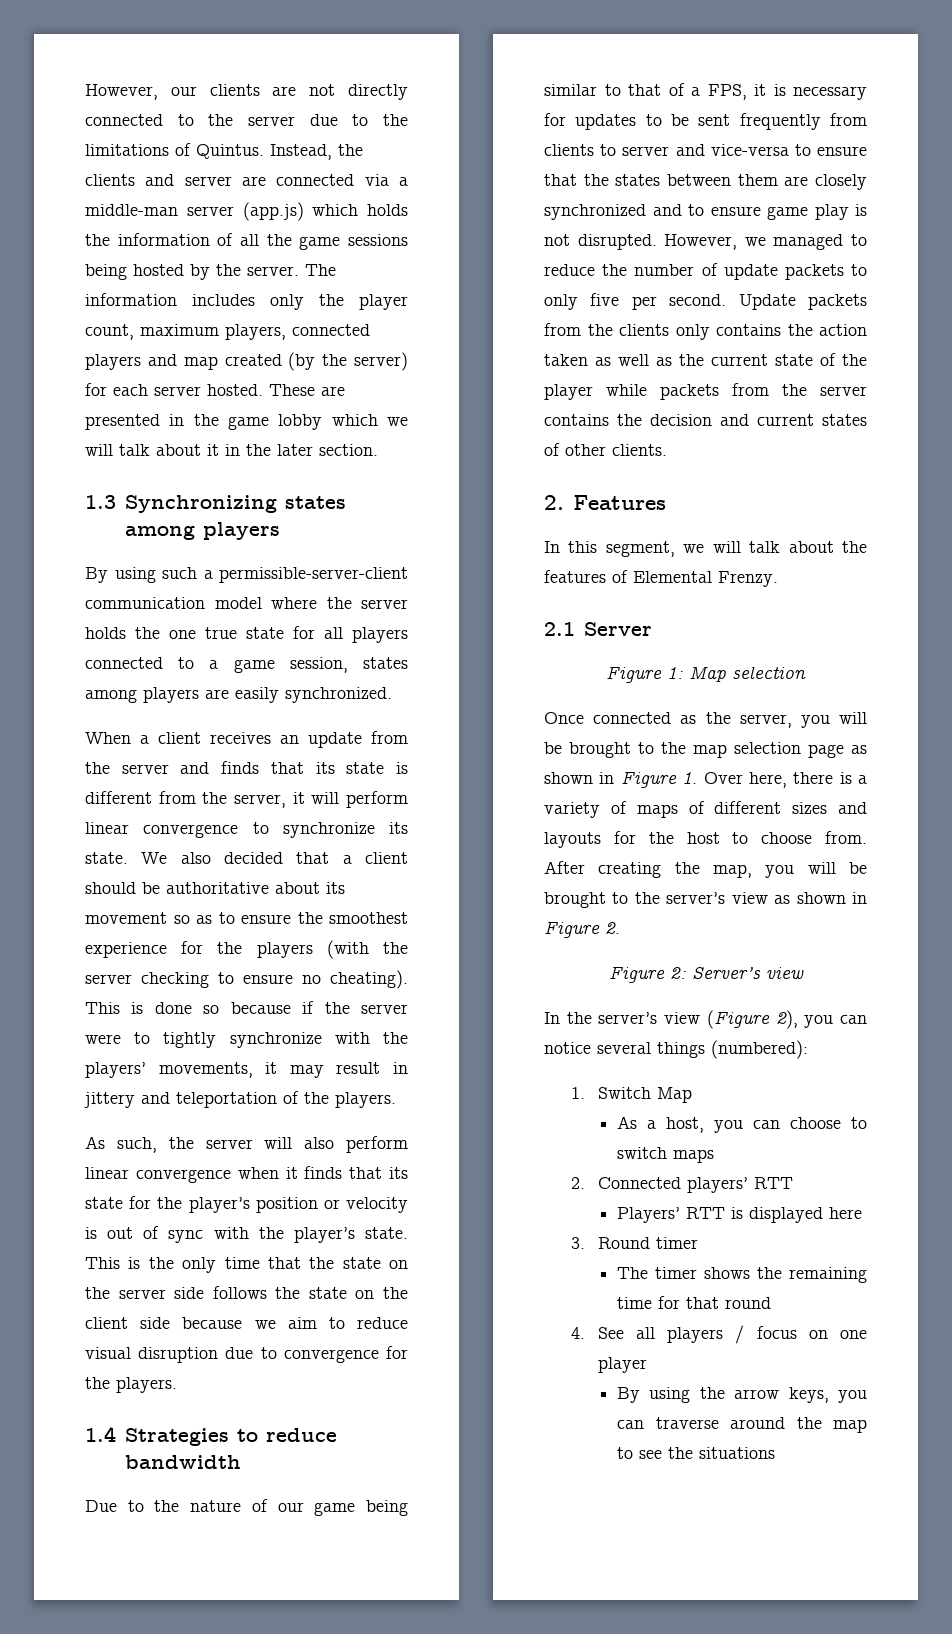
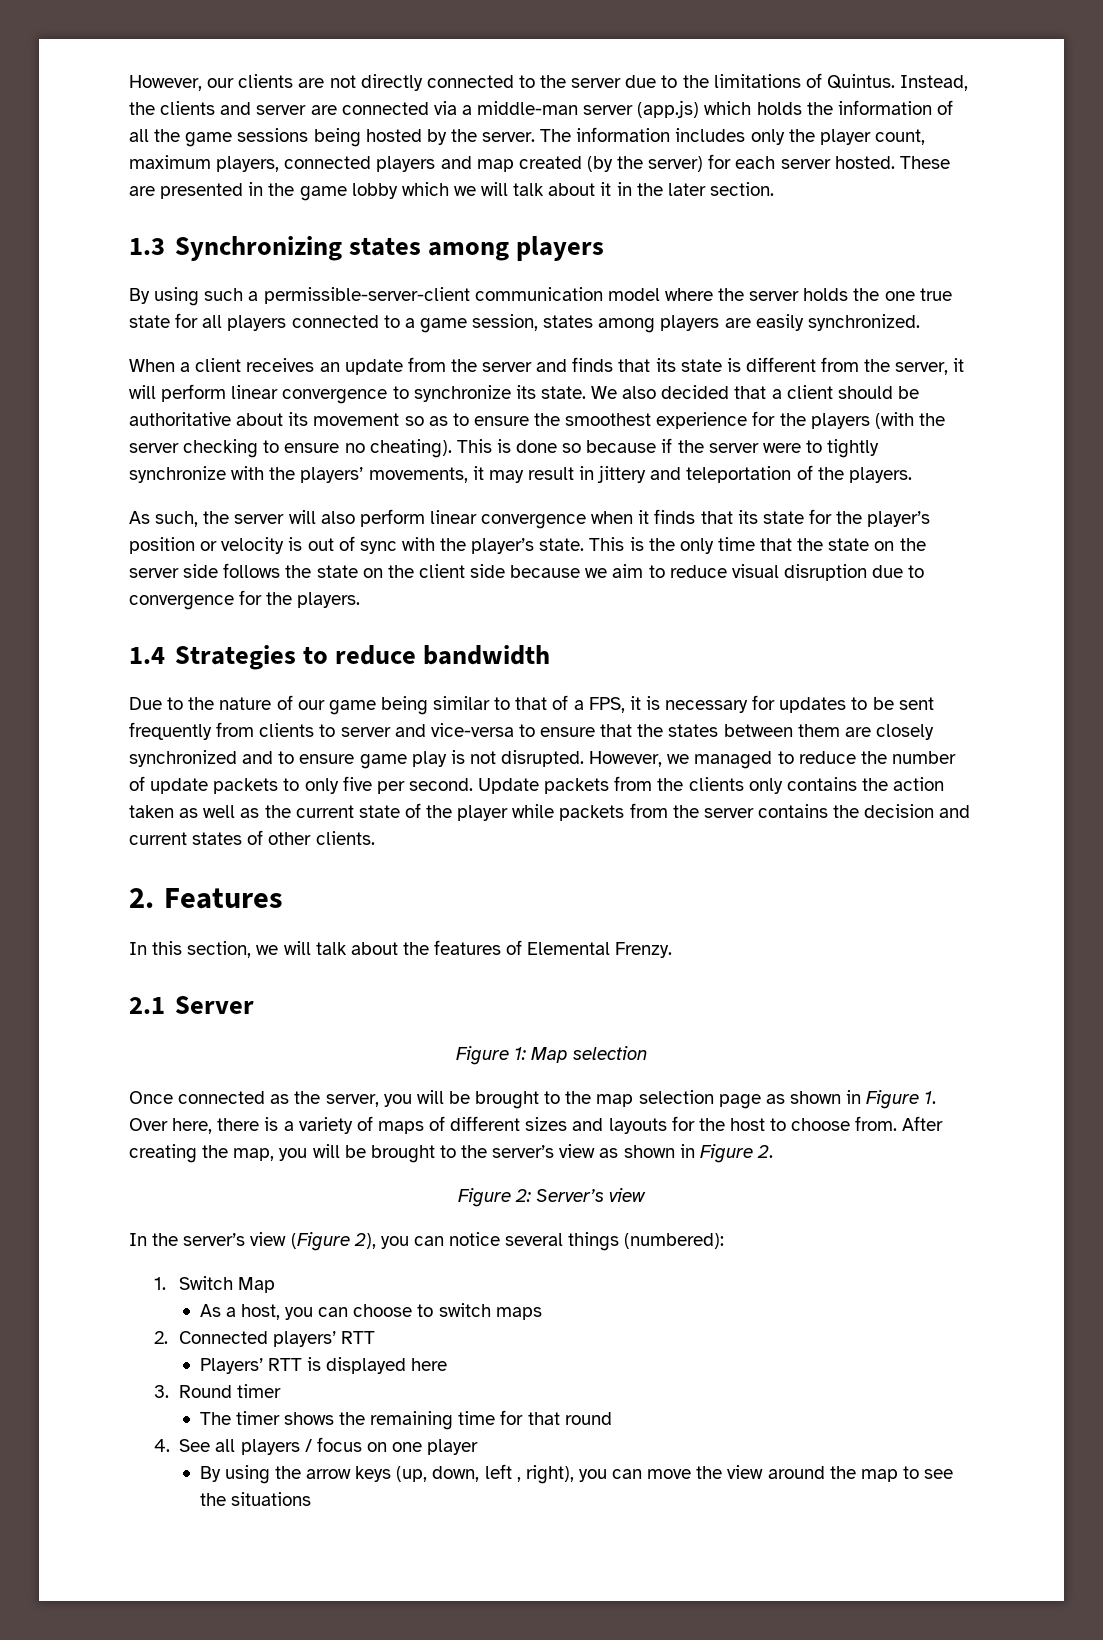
- In this segment, we will talk about the features of Elemental Frenzy.
+ In this section, we will talk about the features of Elemental Frenzy.
- By using the arrow keys, you can traverse around the map to see the situations
+ By using the arrow keys (up, down, left , right), you can move the view around the map to see the situations

